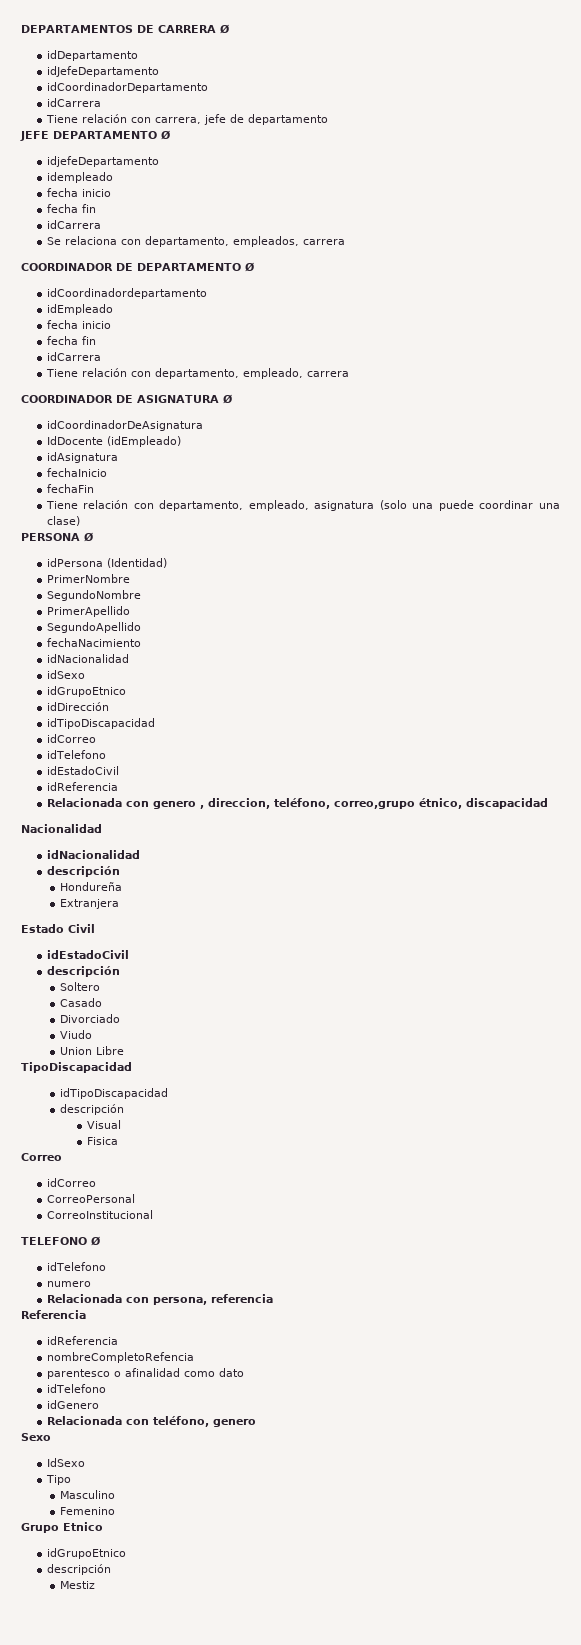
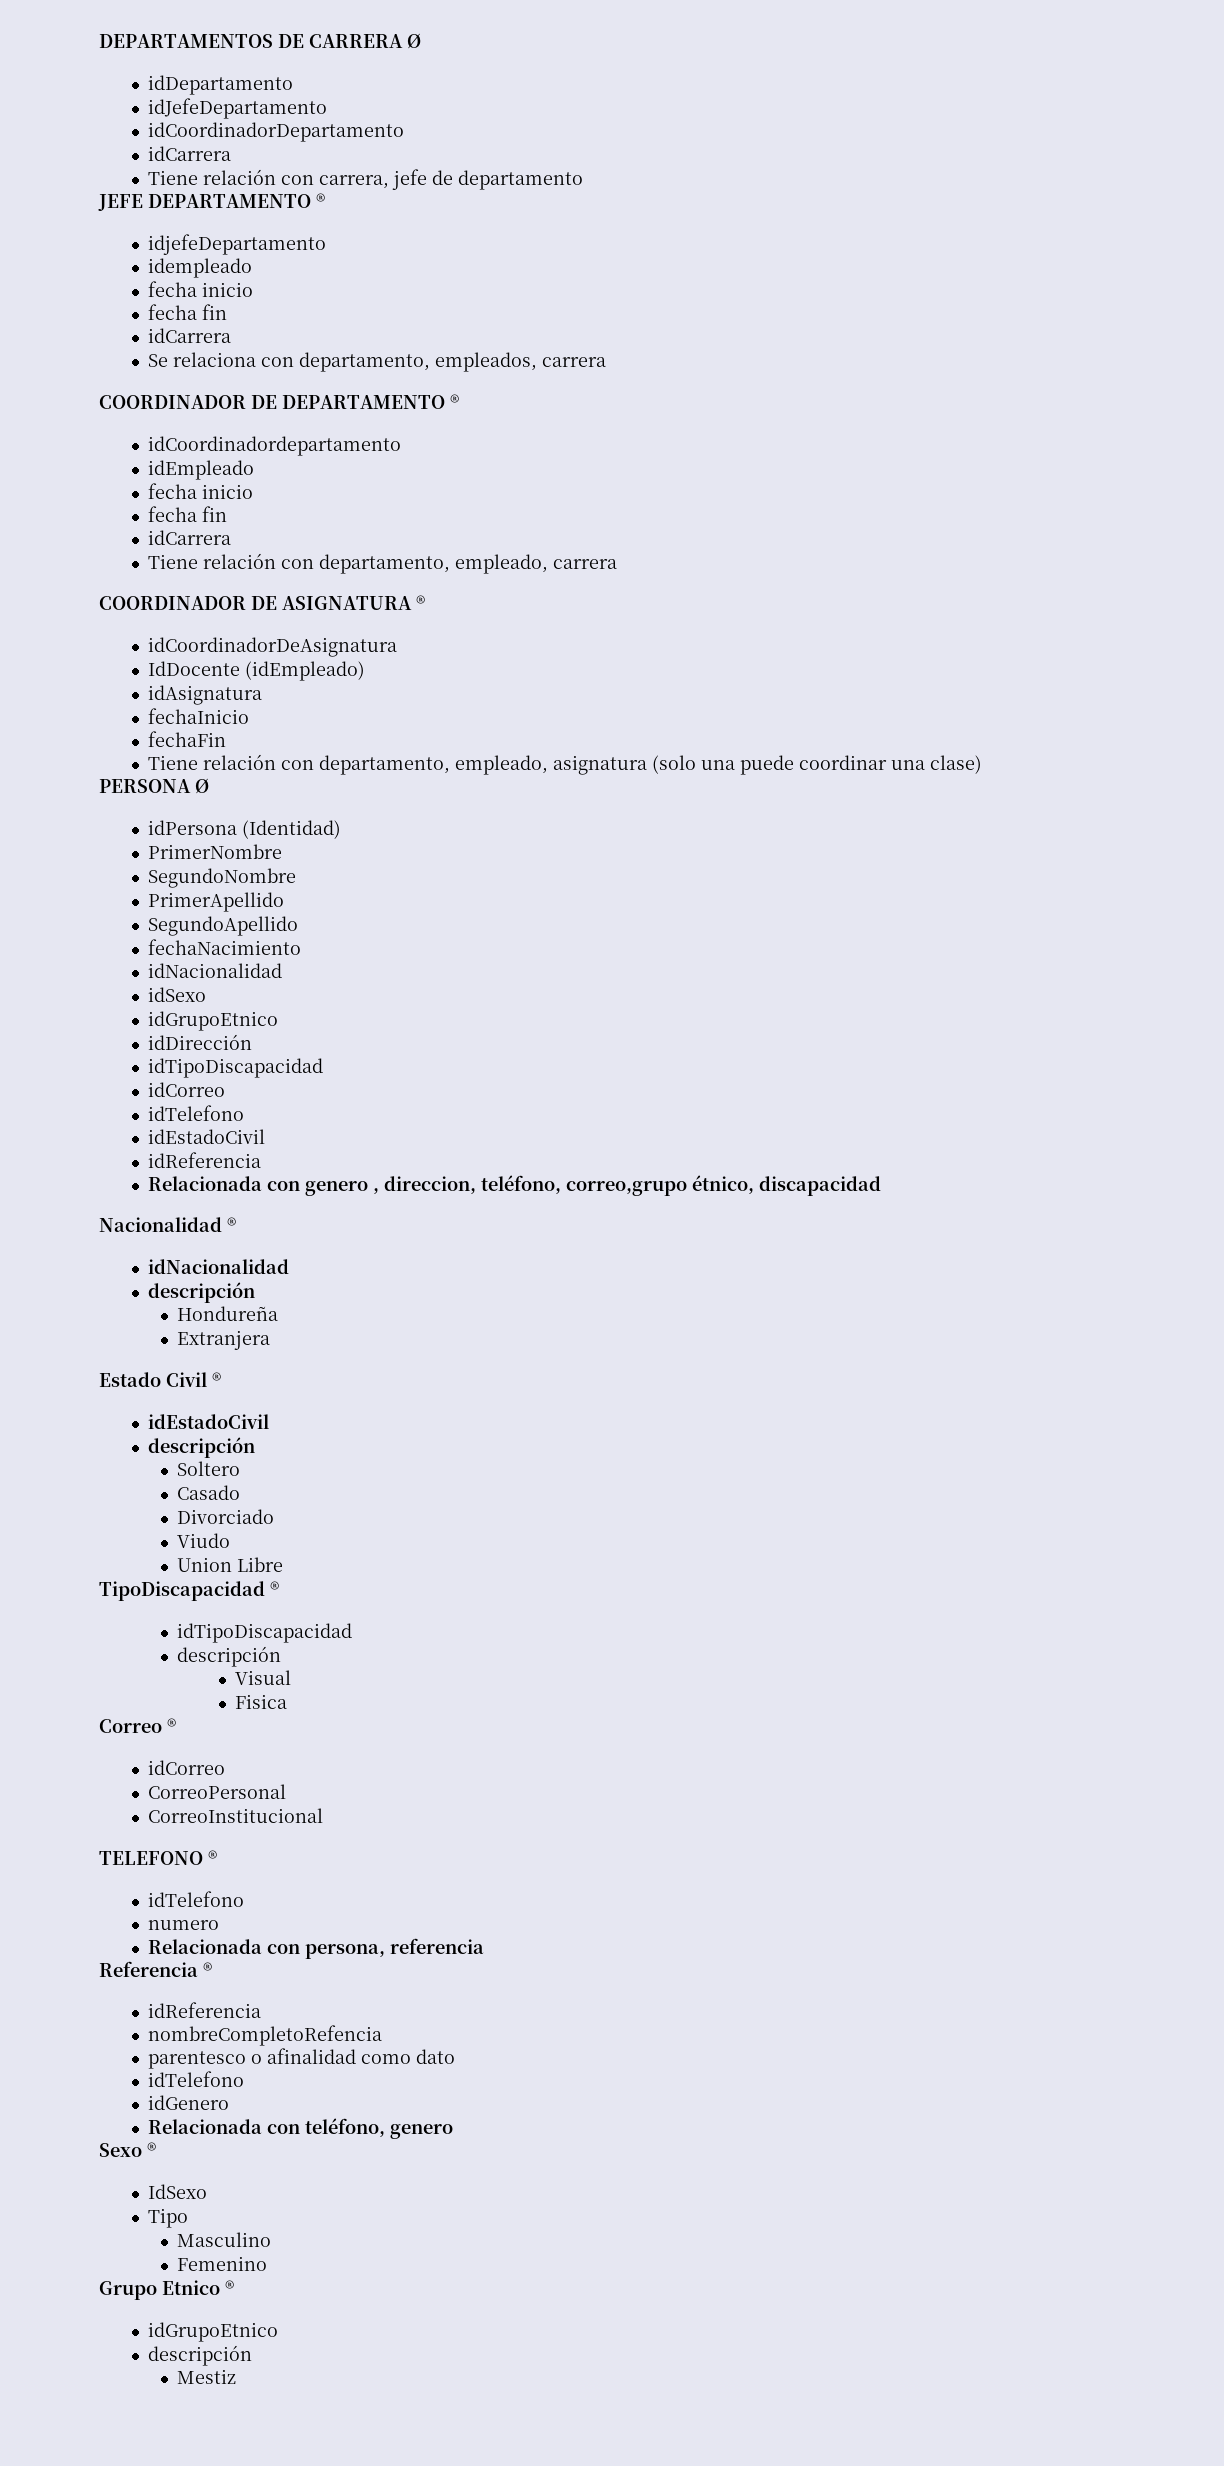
- JEFE DEPARTAMENTO Ø
+ JEFE DEPARTAMENTO ®
- COORDINADOR DE DEPARTAMENTO Ø
+ COORDINADOR DE DEPARTAMENTO ®
- COORDINADOR DE ASIGNATURA Ø
+ COORDINADOR DE ASIGNATURA ®
- Nacionalidad
+ Nacionalidad ®
- Estado Civil
+ Estado Civil ®
- TipoDiscapacidad
+ TipoDiscapacidad ®
- Correo
+ Correo ®
- TELEFONO Ø
+ TELEFONO ®
- Referencia
+ Referencia ®
- Sexo
+ Sexo ®
- Grupo Etnico
+ Grupo Etnico ®

